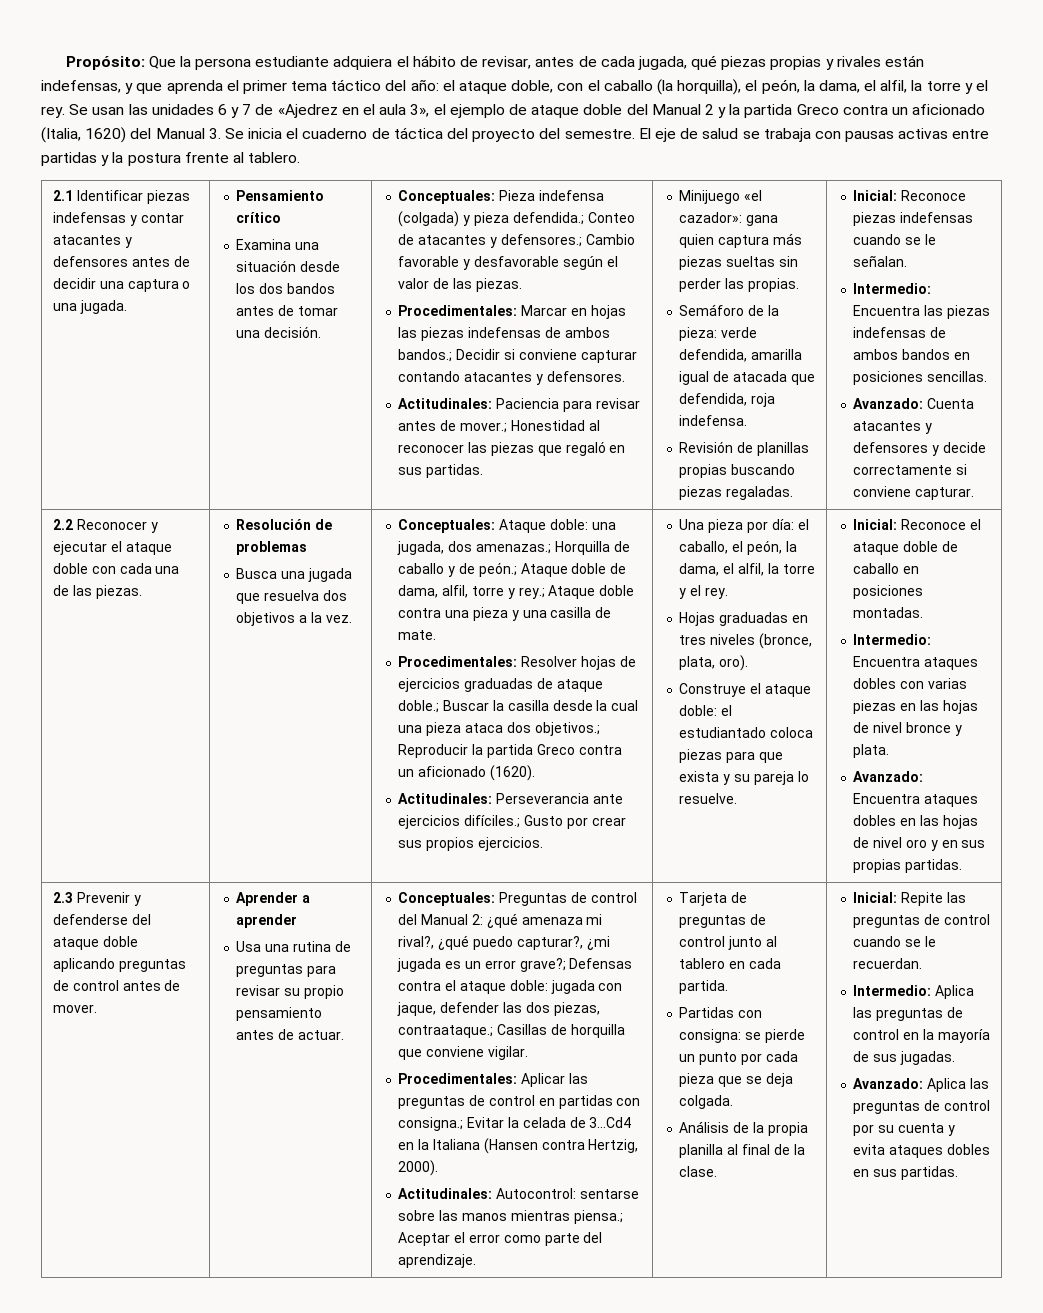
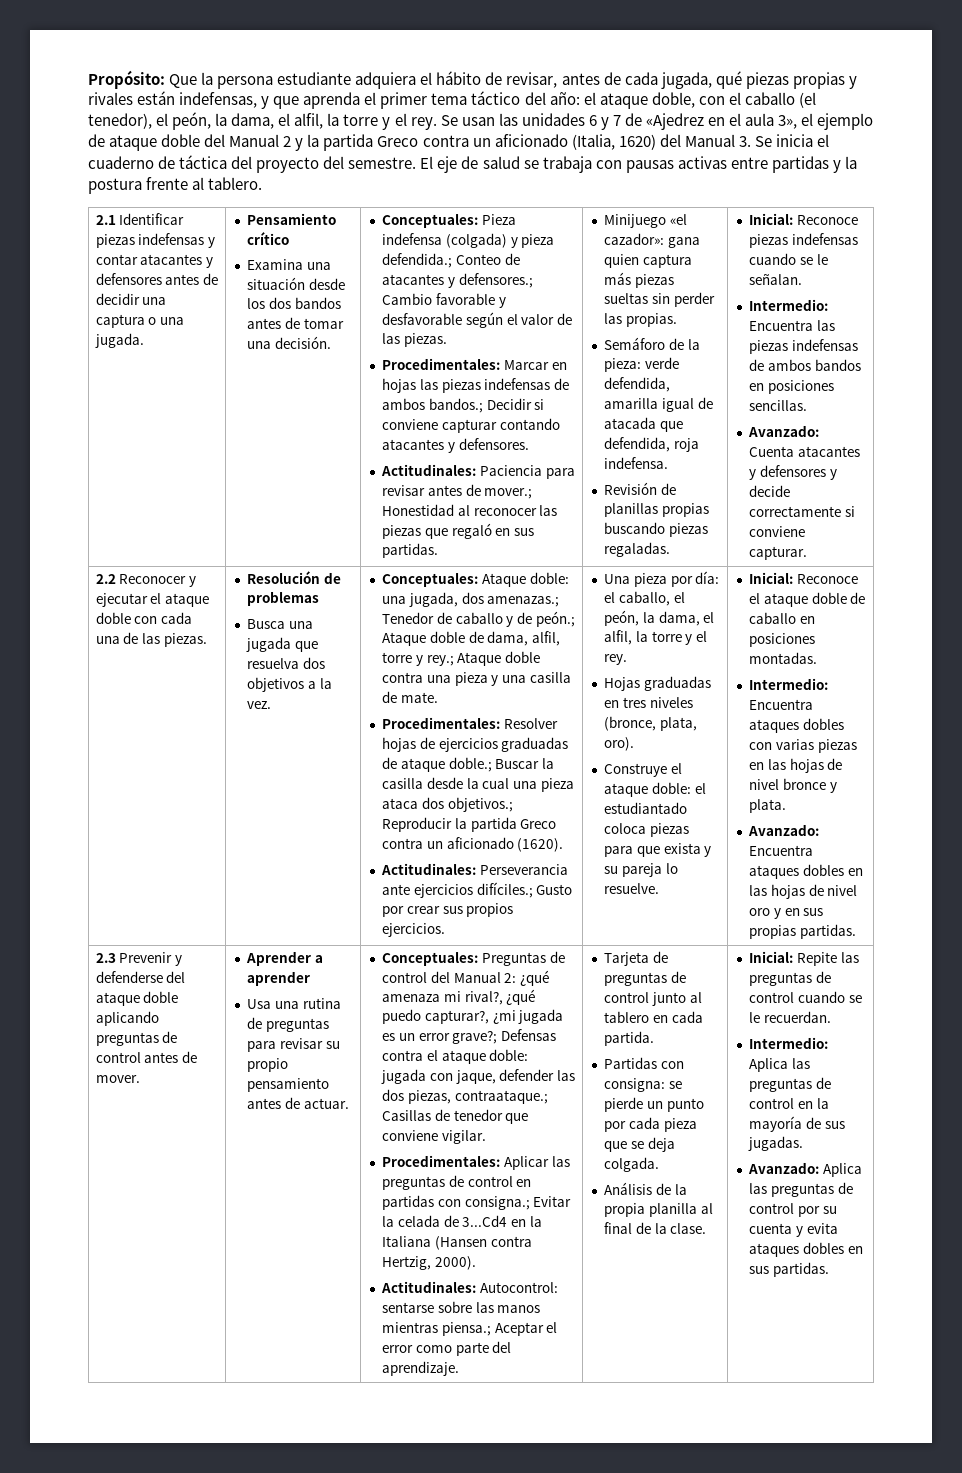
- Propósito: Que la persona estudiante adquiera el hábito de revisar, antes de cada jugada, qué piezas propias y rivales están indefensas, y que aprenda el primer tema táctico del año: el ataque doble, con el caballo (la horquilla), el peón, la dama, el alfil, la torre y el rey.
+ Propósito: Que la persona estudiante adquiera el hábito de revisar, antes de cada jugada, qué piezas propias y rivales están indefensas, y que aprenda el primer tema táctico del año: el ataque doble, con el caballo (el tenedor), el peón, la dama, el alfil, la torre y el rey.
- Conceptuales: Ataque doble: una jugada, dos amenazas.; Horquilla de caballo y de peón.; Ataque doble de dama, alfil, torre y rey.; Ataque doble contra una pieza y una casilla de mate.
+ Conceptuales: Ataque doble: una jugada, dos amenazas.; Tenedor de caballo y de peón.; Ataque doble de dama, alfil, torre y rey.; Ataque doble contra una pieza y una casilla de mate.
- Conceptuales: Preguntas de control del Manual 2: ¿qué amenaza mi rival?, ¿qué puedo capturar?, ¿mi jugada es un error grave?; Defensas contra el ataque doble: jugada con jaque, defender las dos piezas, contraataque.; Casillas de horquilla que conviene vigilar.
+ Conceptuales: Preguntas de control del Manual 2: ¿qué amenaza mi rival?, ¿qué puedo capturar?, ¿mi jugada es un error grave?; Defensas contra el ataque doble: jugada con jaque, defender las dos piezas, contraataque.; Casillas de tenedor que conviene vigilar.

